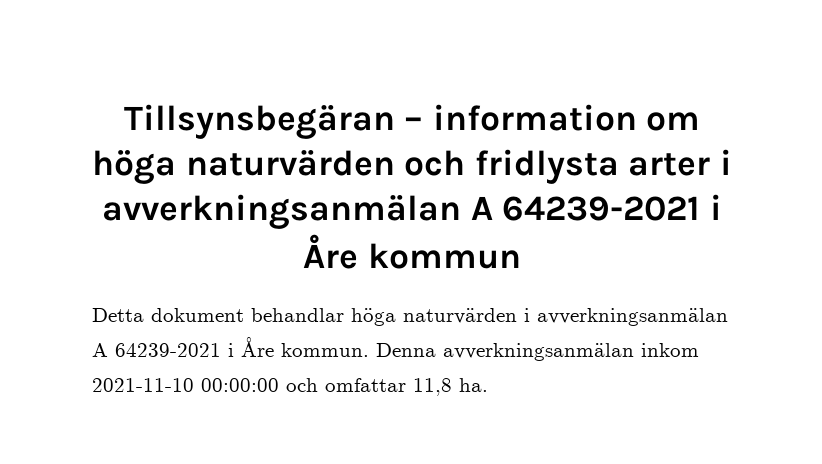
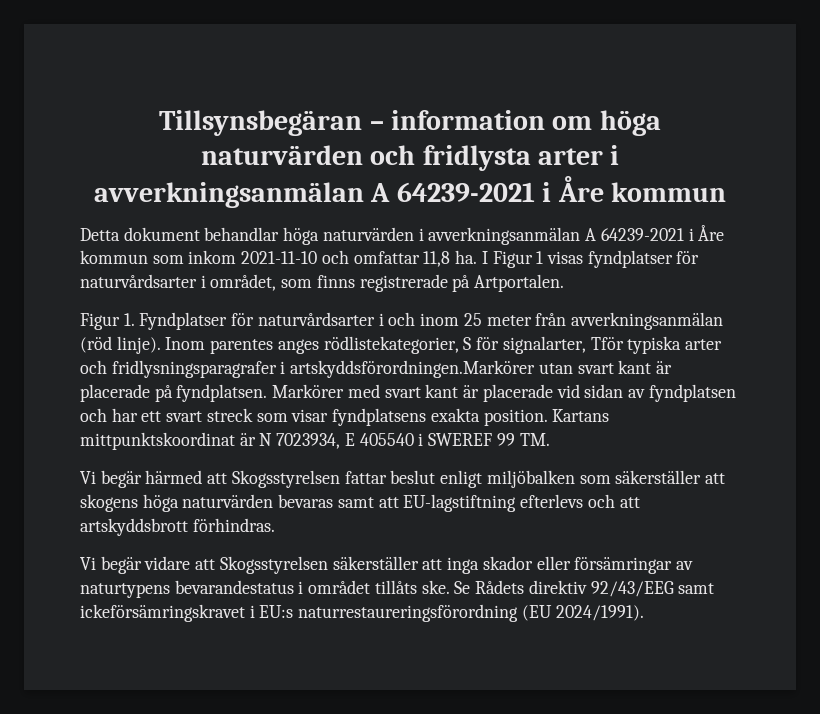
- Detta dokument behandlar höga naturvärden i avverkningsanmälan A 64239-2021 i Åre kommun. Denna avverkningsanmälan inkom 2021-11-10 00:00:00 och omfattar 11,8 ha.
+ Detta dokument behandlar höga naturvärden i avverkningsanmälan A 64239-2021 i Åre kommun som inkom 2021-11-10 och omfattar 11,8 ha.
+ I Figur 1 visas fyndplatser för naturvårdsarter i området, som finns registrerade på Artportalen.
+ Figur 1. Fyndplatser för naturvårdsarter i och inom 25 meter från avverkningsanmälan (röd linje). Inom parentes anges rödlistekategorier, S för signalarter, Tför typiska arter och fridlysningsparagrafer i artskyddsförordningen.Markörer utan svart kant är placerade på fyndplatsen. Markörer med svart kant är placerade vid sidan av fyndplatsen och har ett svart streck som visar fyndplatsens exakta position. Kartans mittpunktskoordinat är N 7023934, E 405540 i SWEREF 99 TM.
+ Vi begär härmed att Skogsstyrelsen fattar beslut enligt miljöbalken som säkerställer att skogens höga naturvärden bevaras samt att EU-lagstiftning efterlevs och att artskyddsbrott förhindras.
+ Vi begär vidare att Skogsstyrelsen säkerställer att inga skador eller försämringar av naturtypens bevarandestatus i området tillåts ske. Se Rådets direktiv 92/43/EEG samt ickeförsämringskravet i EU:s naturrestaureringsförordning (EU 2024/1991).

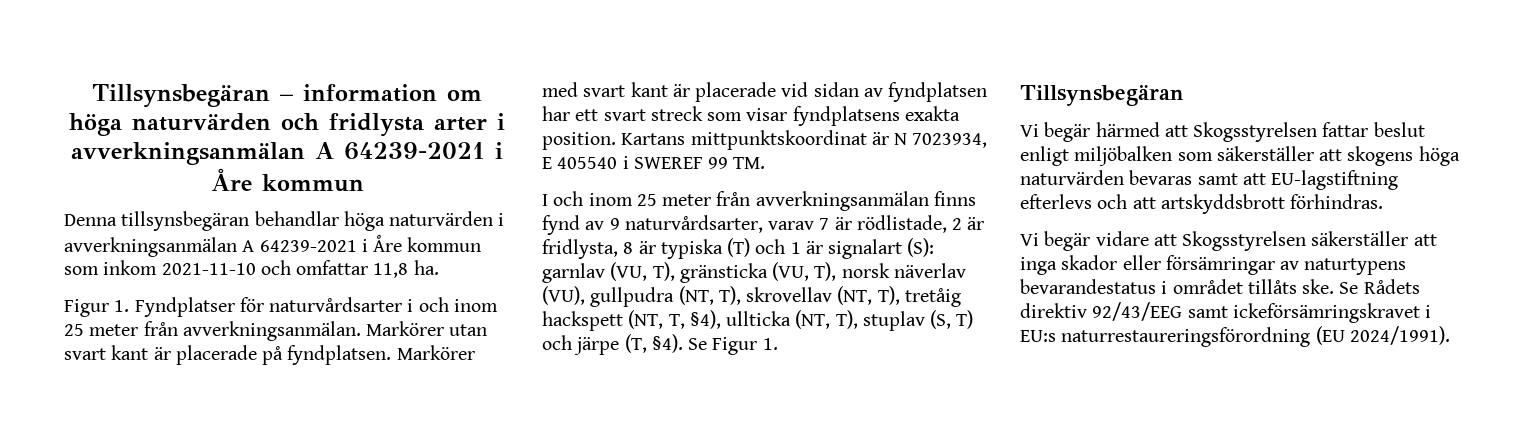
- Detta dokument behandlar höga naturvärden i avverkningsanmälan A 64239-2021 i Åre kommun som inkom 2021-11-10 och omfattar 11,8 ha. I Figur 1 visas fyndplatser för naturvårdsarter i området, som finns registrerade på Artportalen.
+ Denna tillsynsbegäran behandlar höga naturvärden i avverkningsanmälan A 64239-2021 i Åre kommun som inkom 2021-11-10 och omfattar 11,8 ha.
- Figur 1. Fyndplatser för naturvårdsarter i och inom 25 meter från avverkningsanmälan (röd linje). Inom parentes anges rödlistekategorier, S för signalarter, Tför typiska arter och fridlysningsparagrafer i artskyddsförordningen.Markörer utan svart kant är placerade på fyndplatsen.
+ Figur 1. Fyndplatser för naturvårdsarter i och inom 25 meter från avverkningsanmälan. Markörer utan svart kant är placerade på fyndplatsen.
- Markörer med svart kant är placerade vid sidan av fyndplatsen och har ett svart streck som visar fyndplatsens exakta position.
+ Markörer med svart kant är placerade vid sidan av fyndplatsen har ett svart streck som visar fyndplatsens exakta position.
+ I och inom 25 meter från avverkningsanmälan finns fynd av 9 naturvårdsarter, varav 7 är rödlistade, 2 är fridlysta, 8 är typiska (T) och 1 är signalart (S): garnlav (VU, T), gränsticka (VU, T), norsk näverlav (VU), gullpudra (NT, T), skrovellav (NT, T), tretåig hackspett (NT, T, §4), ullticka (NT, T), stuplav (S, T) och järpe (T, §4). Se Figur 1.
+ Tillsynsbegäran

